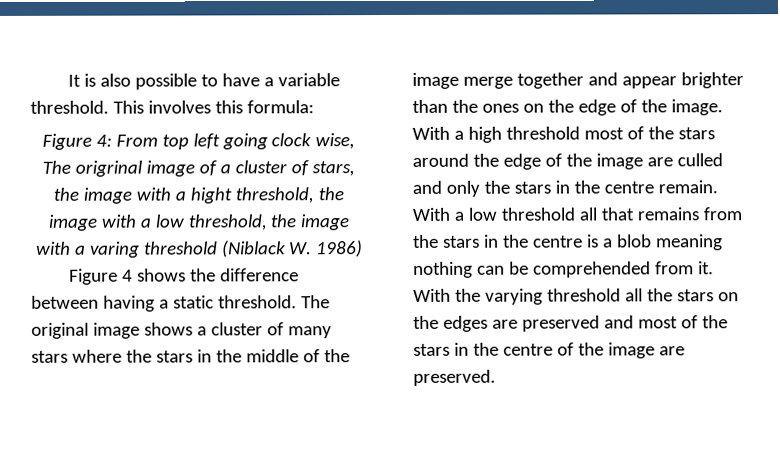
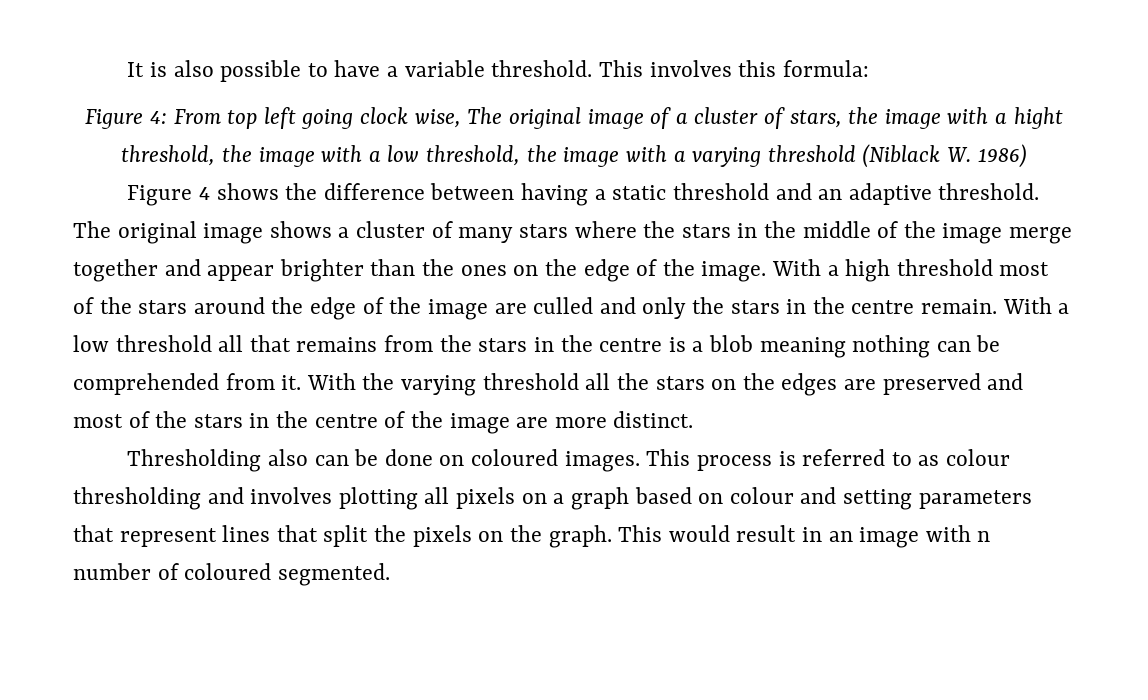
- Figure 4: From top left going clock wise, The origrinal image of a cluster of stars, the image with a hight threshold, the image with a low threshold, the image with a varing threshold (Niblack W. 1986)
+ Figure 4: From top left going clock wise, The original image of a cluster of stars, the image with a hight threshold, the image with a low threshold, the image with a varying threshold (Niblack W. 1986)
- Figure 4 shows the difference between having a static threshold.
+ Figure 4 shows the difference between having a static threshold and an adaptive threshold.
- With the varying threshold all the stars on the edges are preserved and most of the stars in the centre of the image are preserved.
+ With the varying threshold all the stars on the edges are preserved and most of the stars in the centre of the image are more distinct.
+ Thresholding also can be done on coloured images. This process is referred to as colour thresholding and involves plotting all pixels on a graph based on colour and setting parameters that represent lines that split the pixels on the graph. This would result in an image with n number of coloured segmented.

